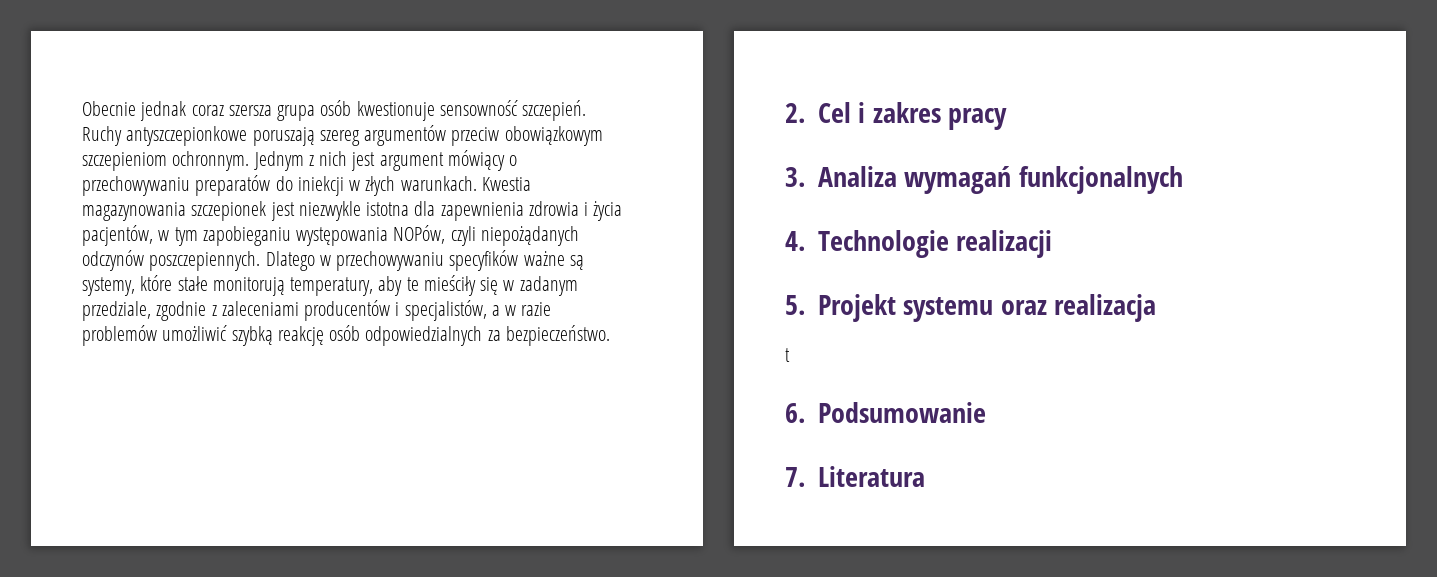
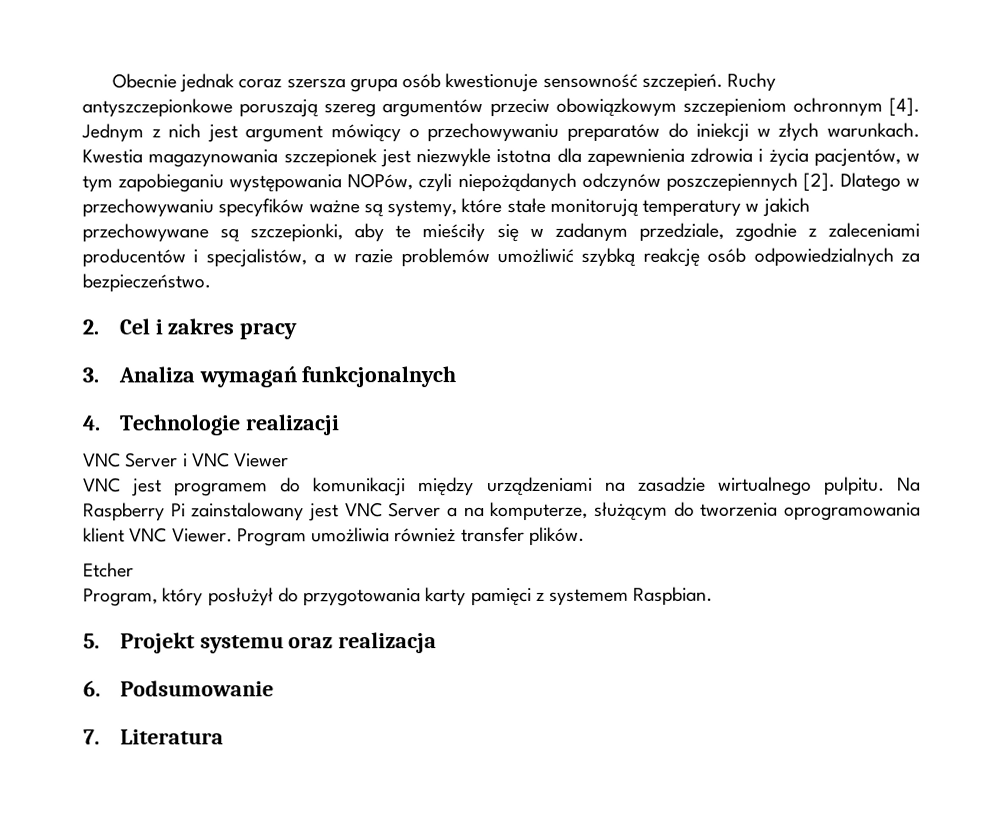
- Ruchy antyszczepionkowe poruszają szereg argumentów przeciw obowiązkowym szczepieniom ochronnym.
+ Ruchy antyszczepionkowe poruszają szereg argumentów przeciw obowiązkowym szczepieniom ochronnym [4].
- Kwestia magazynowania szczepionek jest niezwykle istotna dla zapewnienia zdrowia i życia pacjentów, w tym zapobieganiu występowania NOPów, czyli niepożądanych odczynów poszczepiennych.
+ Kwestia magazynowania szczepionek jest niezwykle istotna dla zapewnienia zdrowia i życia pacjentów, w tym zapobieganiu występowania NOPów, czyli niepożądanych odczynów poszczepiennych [2].
- Dlatego w przechowywaniu specyfików ważne są systemy, które stałe monitorują temperatury, aby te mieściły się w zadanym przedziale, zgodnie z zaleceniami producentów i specjalistów, a w razie problemów umożliwić szybką reakcję osób odpowiedzialnych za bezpieczeństwo.
+ Dlatego w przechowywaniu specyfików ważne są systemy, które stałe monitorują temperatury w jakich przechowywane są szczepionki, aby te mieściły się w zadanym przedziale, zgodnie z zaleceniami producentów i specjalistów, a w razie problemów umożliwić szybką reakcję osób odpowiedzialnych za bezpieczeństwo.
+ VNC Server i VNC Viewer
+ VNC jest programem do komunikacji między urządzeniami na zasadzie wirtualnego pulpitu. Na Raspberry Pi zainstalowany jest VNC Server a na komputerze, służącym do tworzenia oprogramowania klient VNC Viewer. Program umożliwia również transfer plików.
+ Etcher
+ Program, który posłużył do przygotowania karty pamięci z systemem Raspbian.
- t

